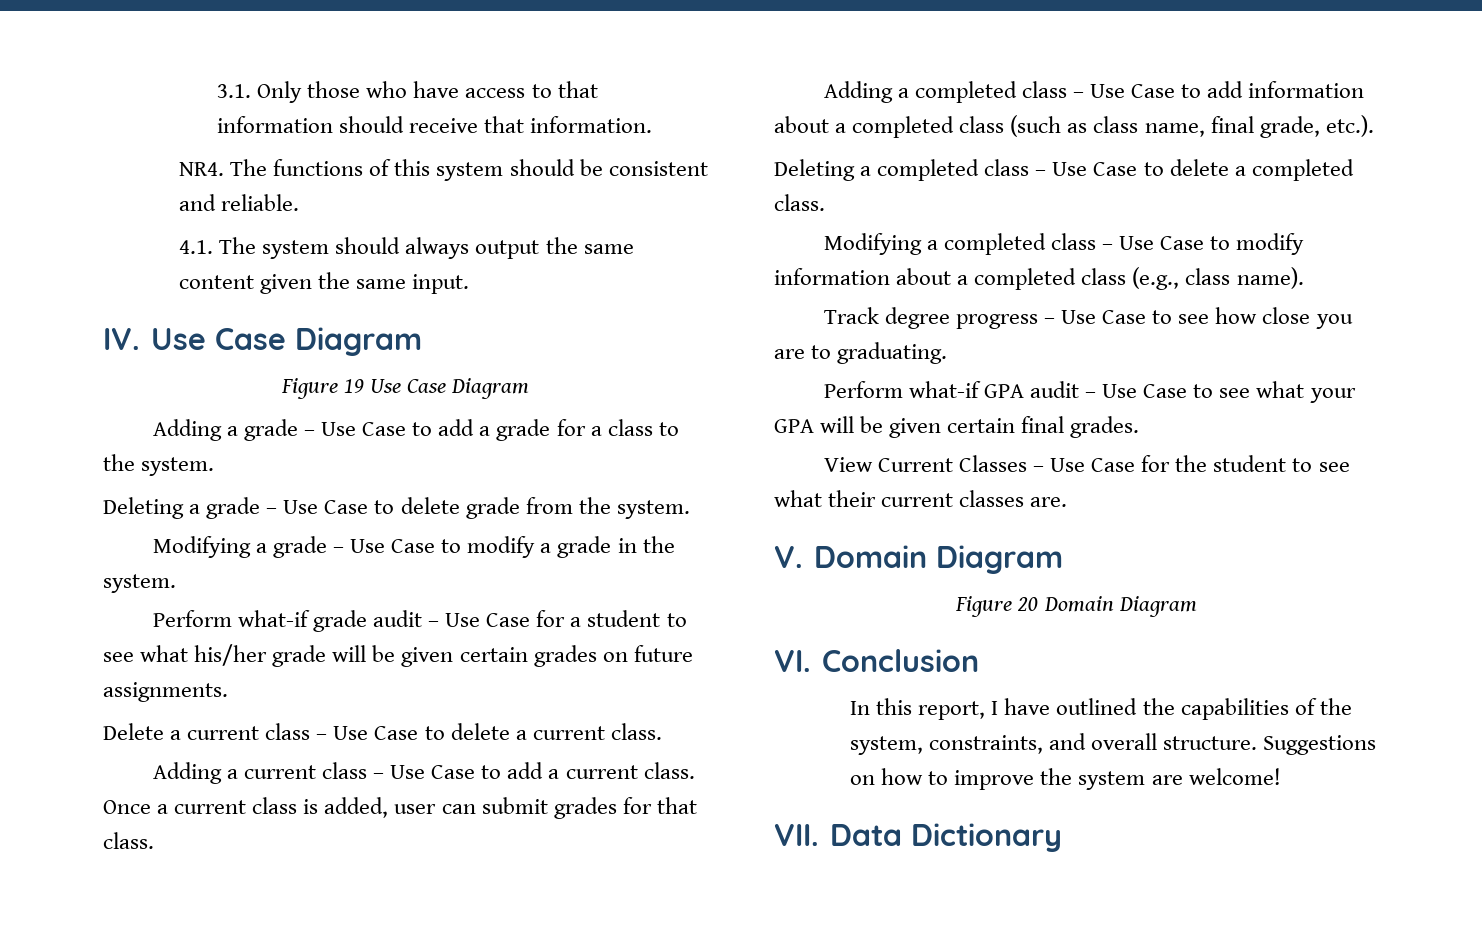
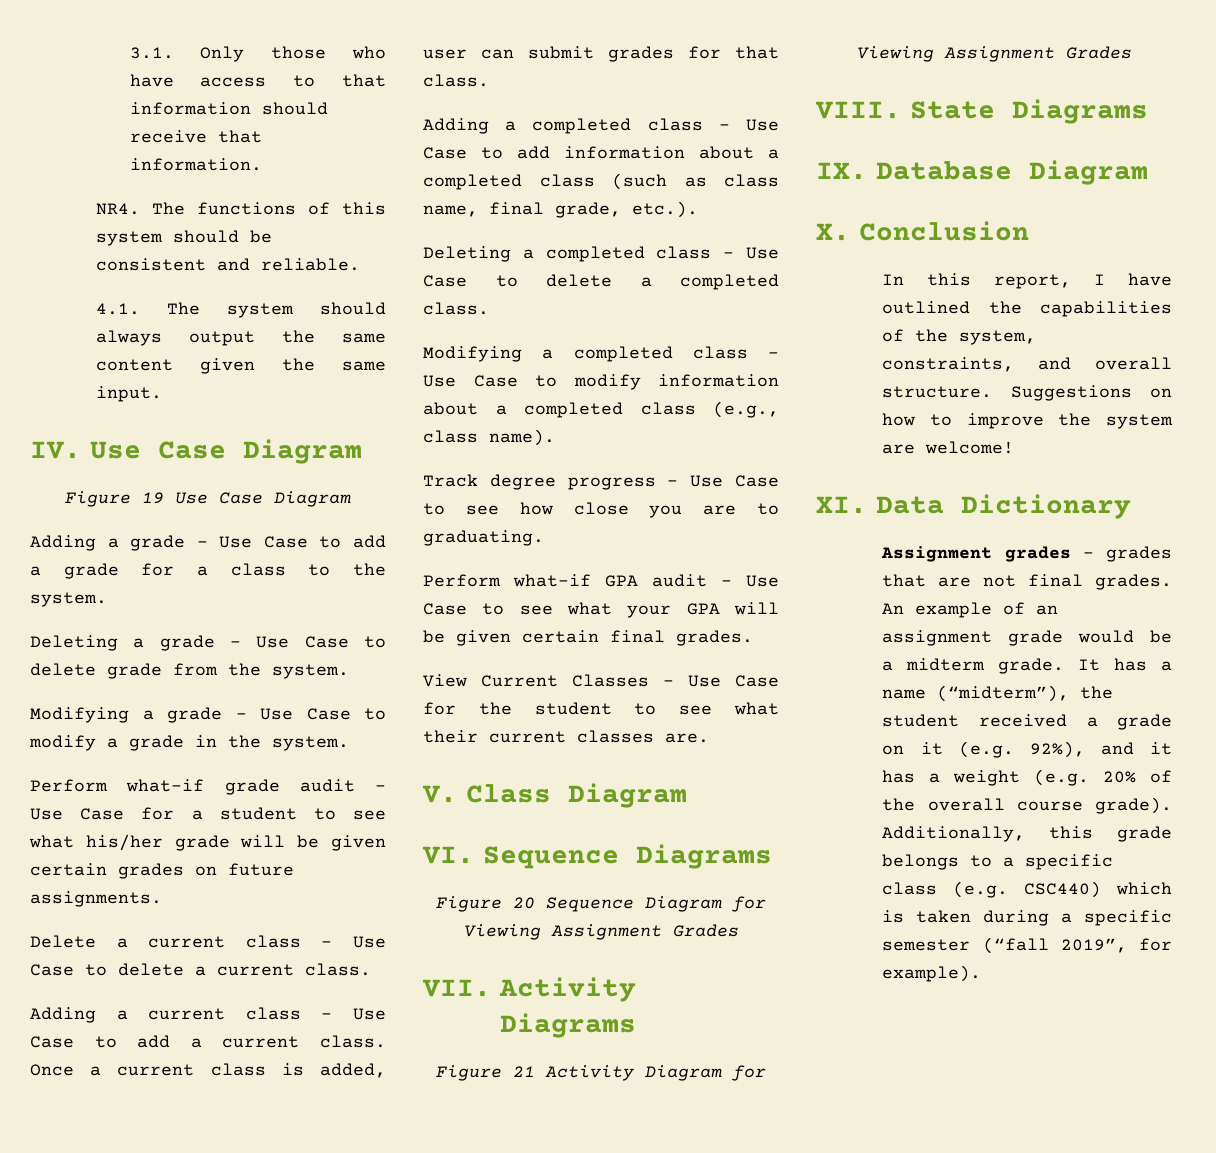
- V. Domain Diagram
+ V. Class Diagram
+ VI. Sequence Diagrams
- Figure 20 Domain Diagram
- VI. Conclusion
+ Figure 20 Sequence Diagram for Viewing Assignment Grades
+ VII. Activity Diagrams
+ Figure 21 Activity Diagram for Viewing Assignment Grades
+ VIII. State Diagrams
+ IX. Database Diagram
+ X. Conclusion
- VII. Data Dictionary
+ XI. Data Dictionary
+ Assignment grades – grades that are not final grades. An example of an assignment grade would be a midterm grade. It has a name (“midterm”), the student received a grade on it (e.g. 92%), and it has a weight (e.g. 20% of the overall course grade). Additionally, this grade belongs to a specific class (e.g. CSC440) which is taken during a specific semester (“fall 2019”, for example).

